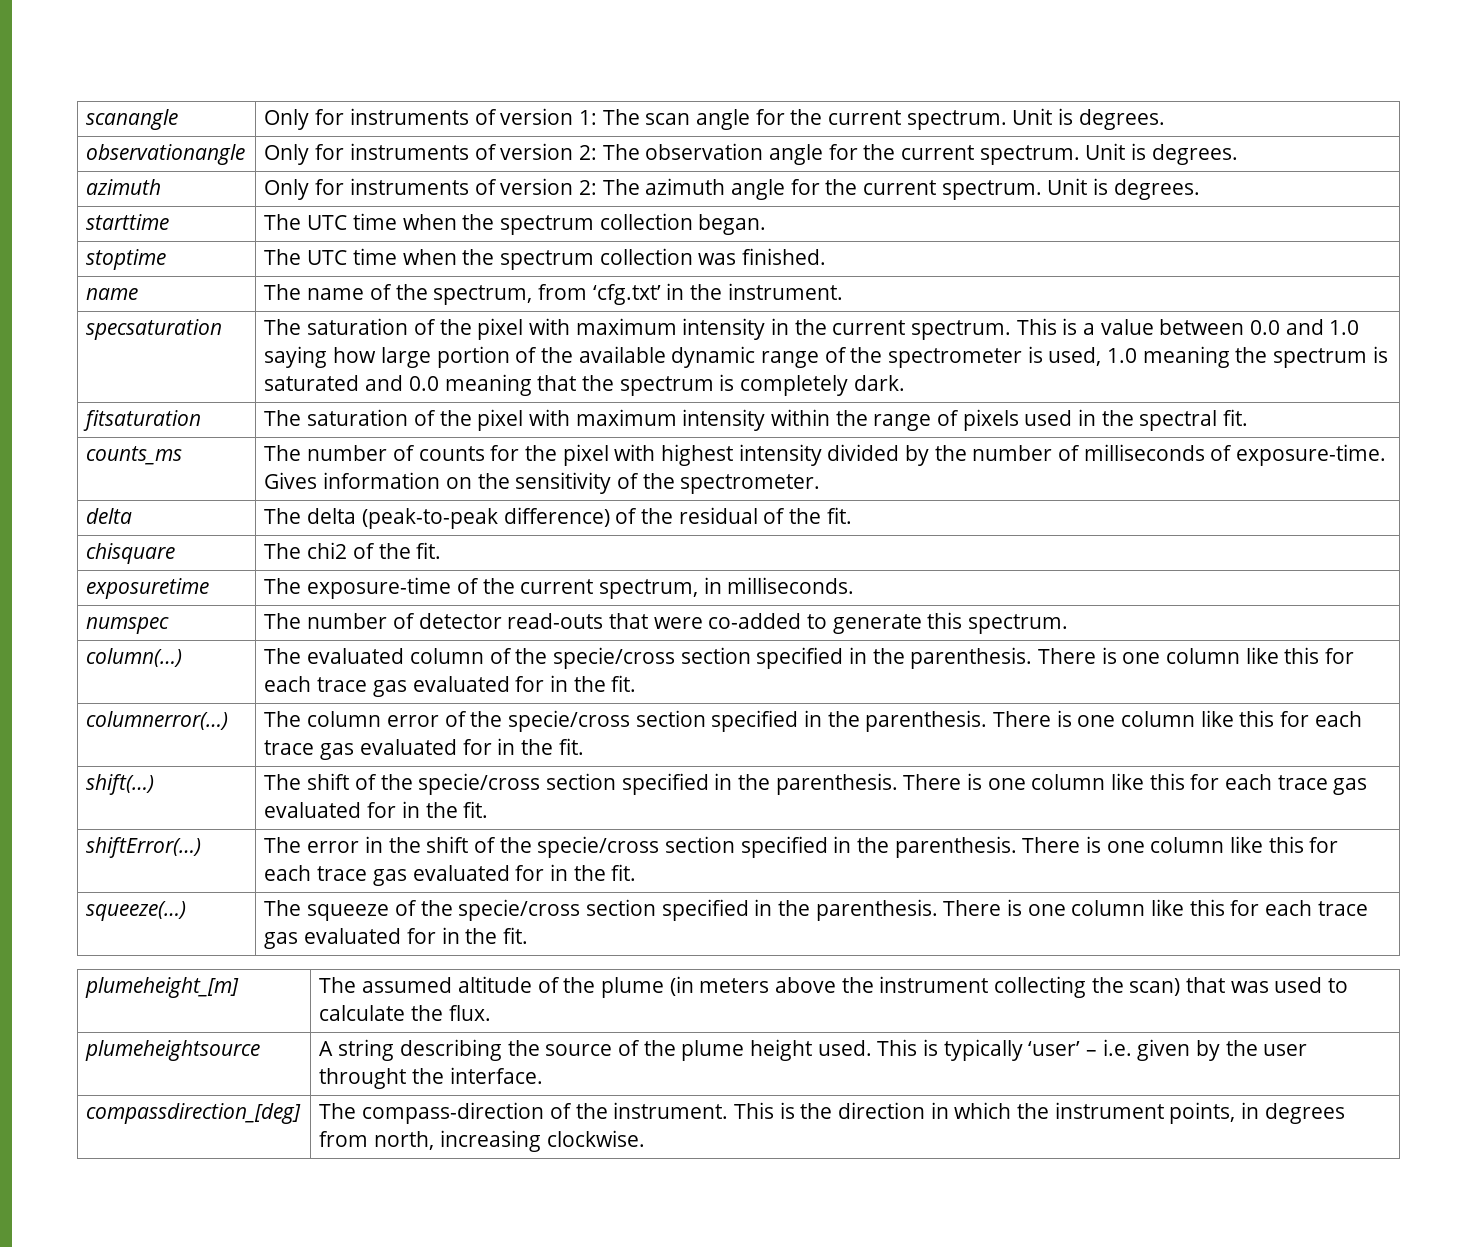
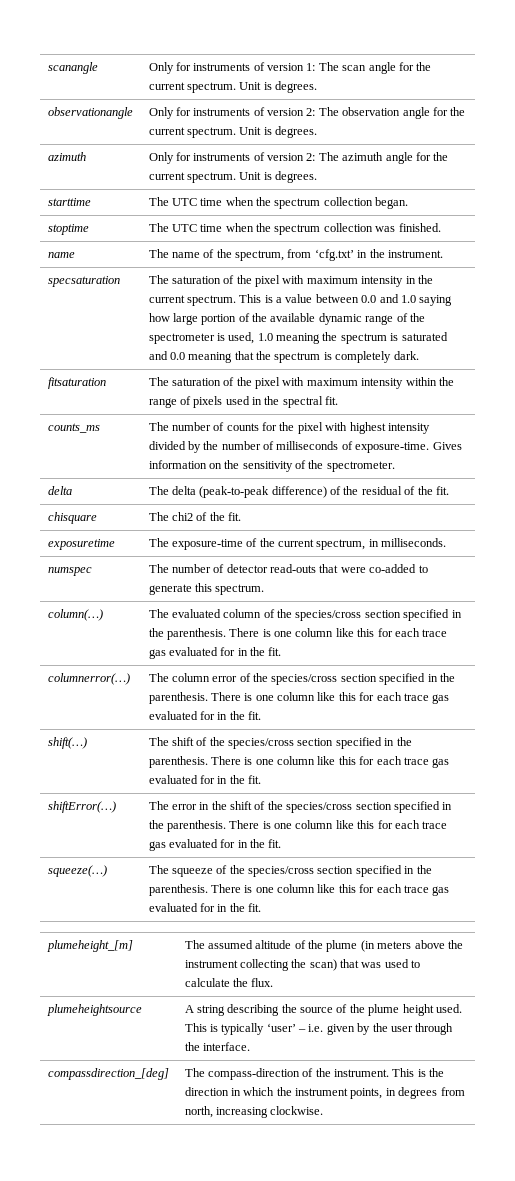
- column(…) | The evaluated column of the specie/cross section specified in the parenthesis. There is one column like this for each trace gas evaluated for in the fit.
+ column(…) | The evaluated column of the species/cross section specified in the parenthesis. There is one column like this for each trace gas evaluated for in the fit.
- columnerror(…) | The column error of the specie/cross section specified in the parenthesis. There is one column like this for each trace gas evaluated for in the fit.
+ columnerror(…) | The column error of the species/cross section specified in the parenthesis. There is one column like this for each trace gas evaluated for in the fit.
- shift(…) | The shift of the specie/cross section specified in the parenthesis. There is one column like this for each trace gas evaluated for in the fit.
+ shift(…) | The shift of the species/cross section specified in the parenthesis. There is one column like this for each trace gas evaluated for in the fit.
- shiftError(…) | The error in the shift of the specie/cross section specified in the parenthesis. There is one column like this for each trace gas evaluated for in the fit.
+ shiftError(…) | The error in the shift of the species/cross section specified in the parenthesis. There is one column like this for each trace gas evaluated for in the fit.
- squeeze(…) | The squeeze of the specie/cross section specified in the parenthesis. There is one column like this for each trace gas evaluated for in the fit.
+ squeeze(…) | The squeeze of the species/cross section specified in the parenthesis. There is one column like this for each trace gas evaluated for in the fit.
- plumeheightsource | A string describing the source of the plume height used. This is typically ‘user’ – i.e. given by the user throught the interface.
+ plumeheightsource | A string describing the source of the plume height used. This is typically ‘user’ – i.e. given by the user through the interface.

